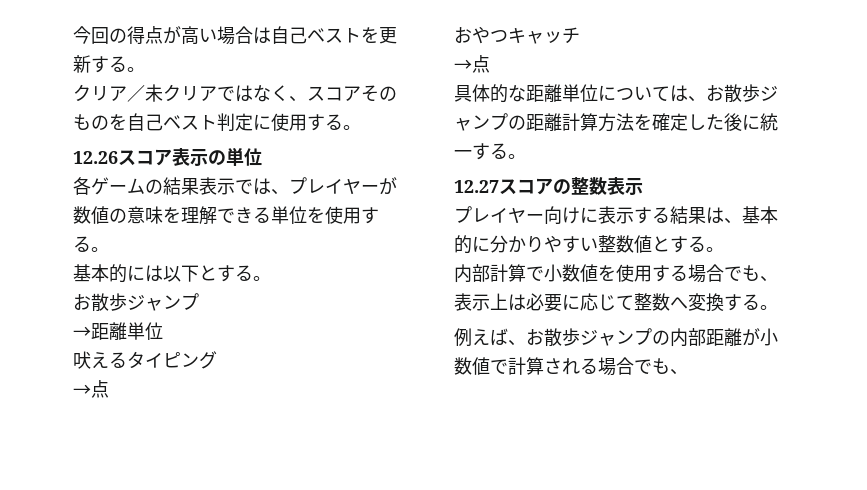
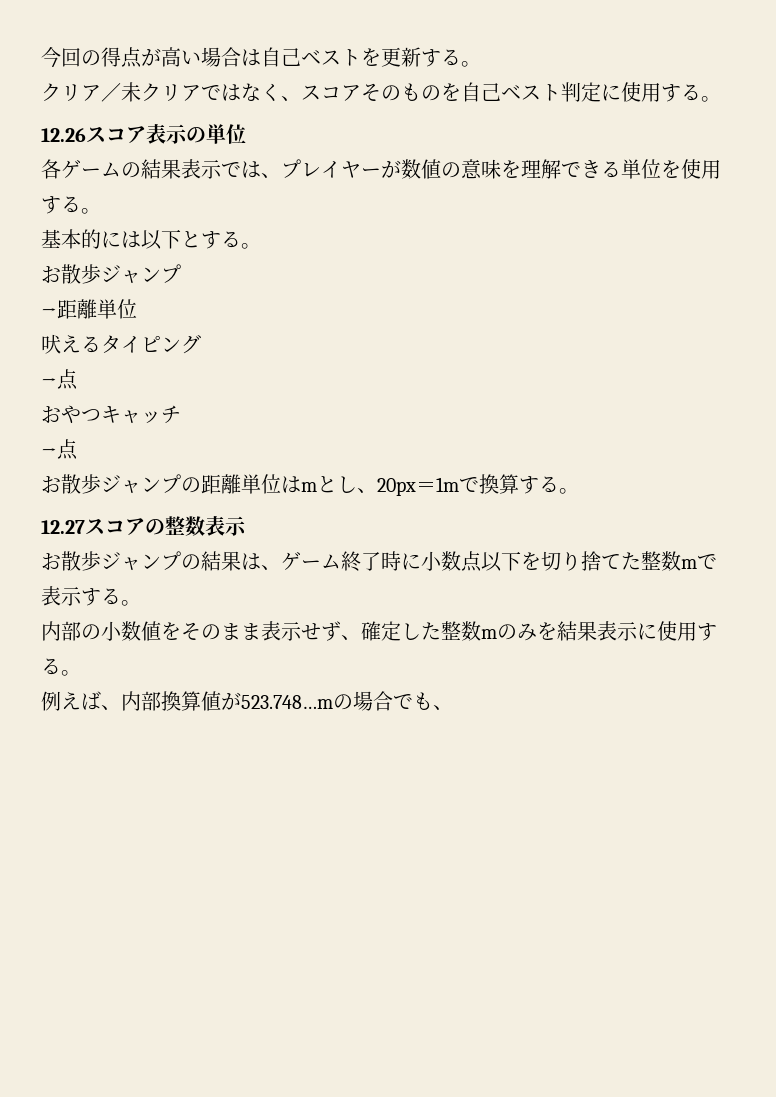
- 具体的な距離単位については、お散歩ジャンプの距離計算方法を確定した後に統一する。
+ お散歩ジャンプの距離単位はmとし、20px＝1mで換算する。
- プレイヤー向けに表示する結果は、基本的に分かりやすい整数値とする。
+ お散歩ジャンプの結果は、ゲーム終了時に小数点以下を切り捨てた整数mで表示する。
- 内部計算で小数値を使用する場合でも、表示上は必要に応じて整数へ変換する。
- 例えば、お散歩ジャンプの内部距離が小数値で計算される場合でも、
+ 内部の小数値をそのまま表示せず、確定した整数mのみを結果表示に使用する。
+ 例えば、内部換算値が523.748…mの場合でも、

